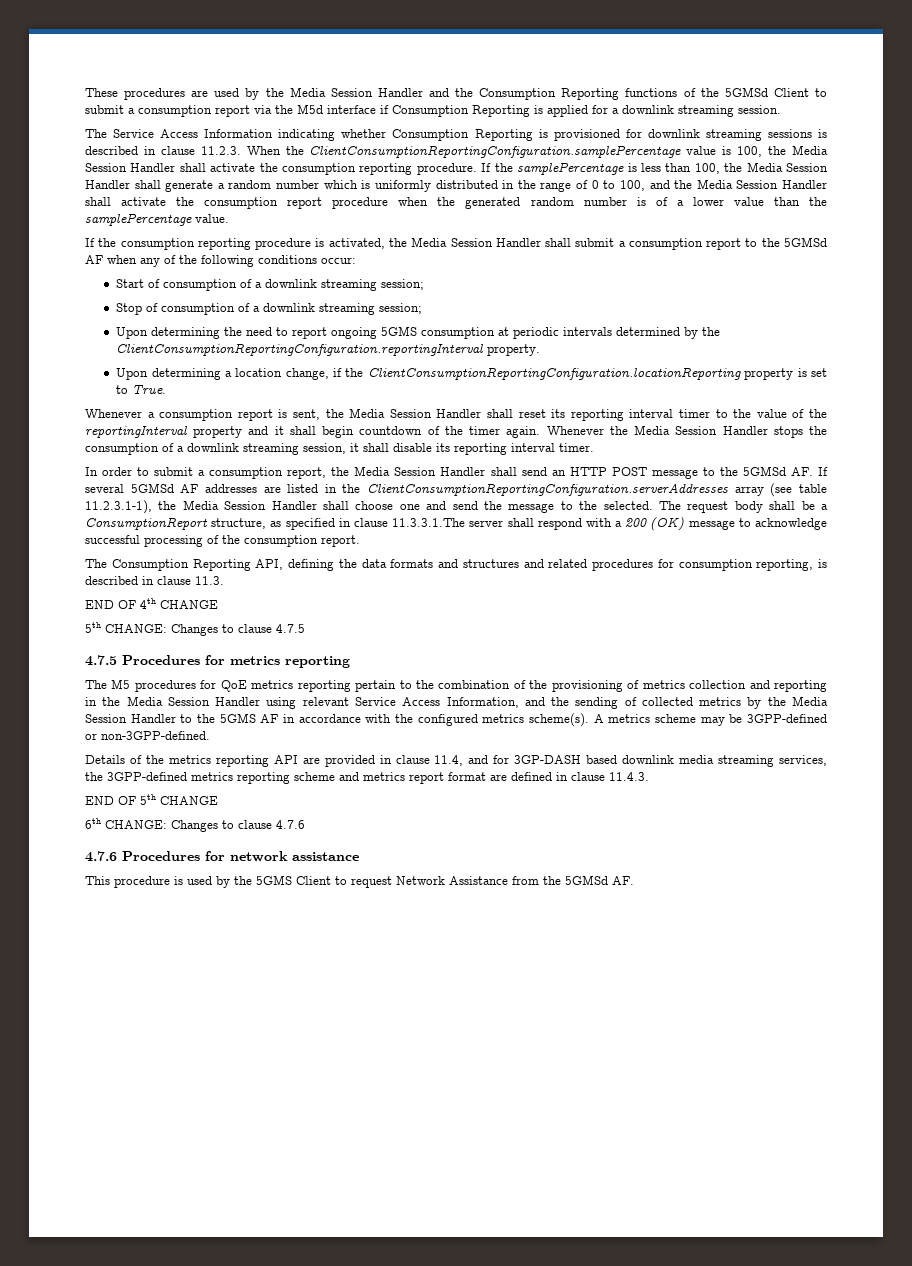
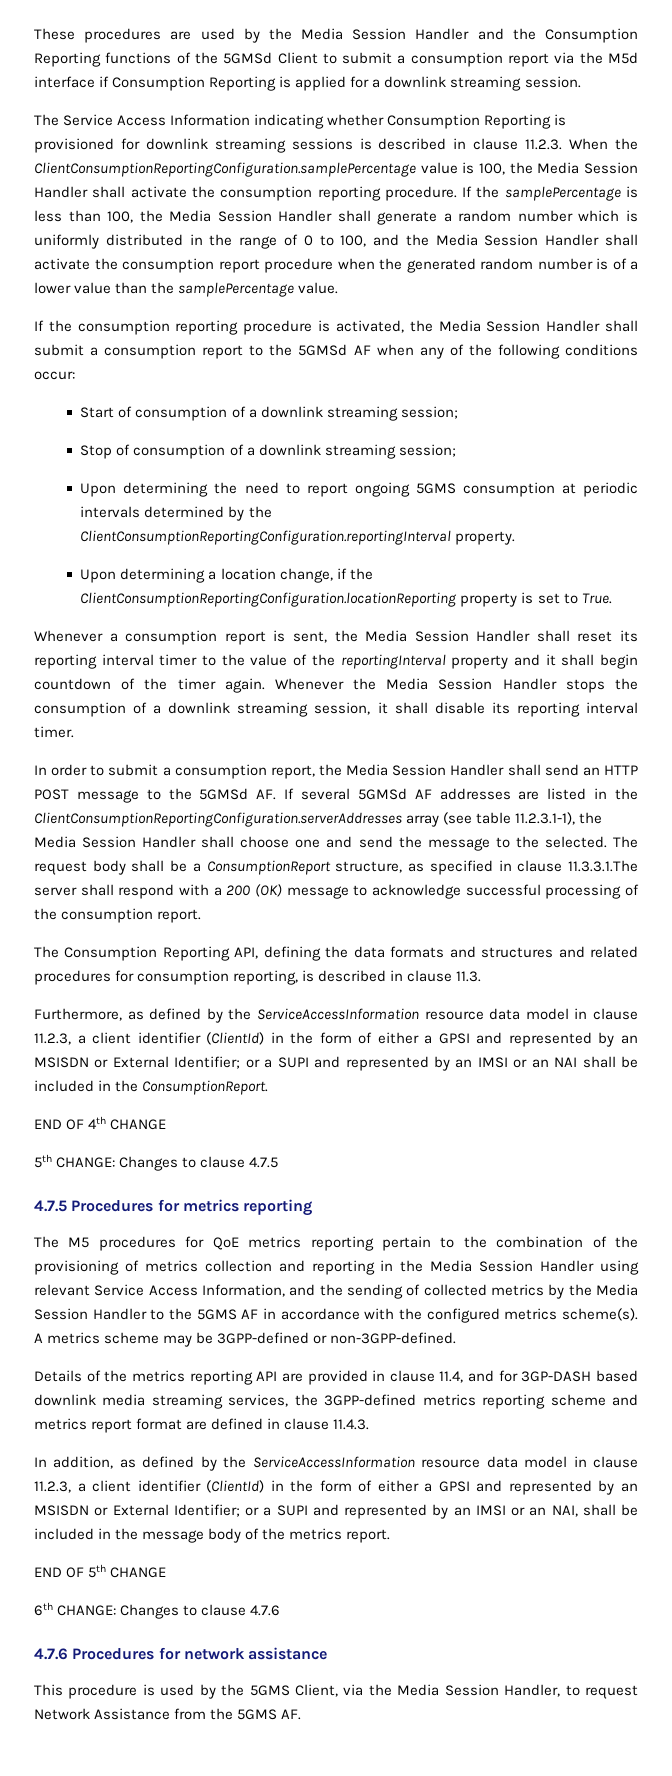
+ Furthermore, as defined by the ServiceAccessInformation resource data model in clause 11.2.3, a client identifier (ClientId) in the form of either a GPSI and represented by an MSISDN or External Identifier; or a SUPI and represented by an IMSI or an NAI shall be included in the ConsumptionReport.
+ In addition, as defined by the ServiceAccessInformation resource data model in clause 11.2.3, a client identifier (ClientId) in the form of either a GPSI and represented by an MSISDN or External Identifier; or a SUPI and represented by an IMSI or an NAI, shall be included in the message body of the metrics report.
- This procedure is used by the 5GMS Client to request Network Assistance from the 5GMSd AF.
+ This procedure is used by the 5GMS Client, via the Media Session Handler, to request Network Assistance from the 5GMS AF.

